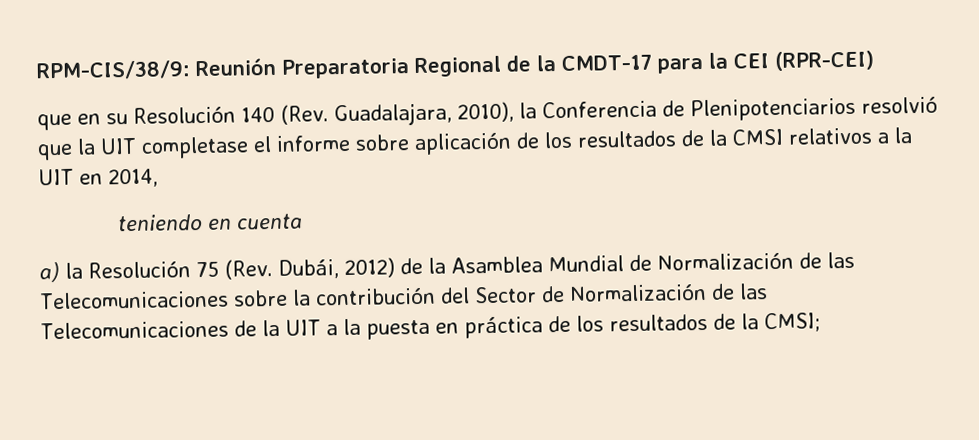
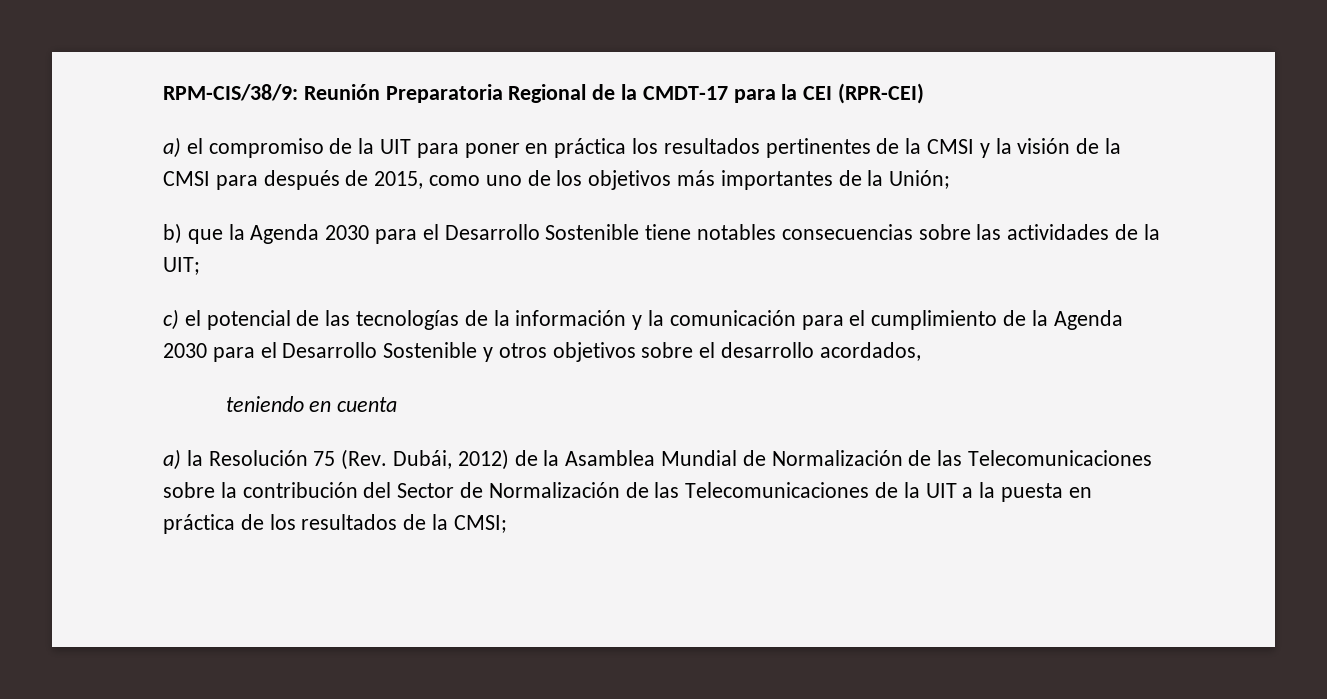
- que en su Resolución 140 (Rev. Guadalajara, 2010), la Conferencia de Plenipotenciarios resolvió que la UIT completase el informe sobre aplicación de los resultados de la CMSI relativos a la UIT en 2014,
+ a) el compromiso de la UIT para poner en práctica los resultados pertinentes de la CMSI y la visión de la CMSI para después de 2015, como uno de los objetivos más importantes de la Unión;
+ b) que la Agenda 2030 para el Desarrollo Sostenible tiene notables consecuencias sobre las actividades de la UIT;
+ c) el potencial de las tecnologías de la información y la comunicación para el cumplimiento de la Agenda 2030 para el Desarrollo Sostenible y otros objetivos sobre el desarrollo acordados,

